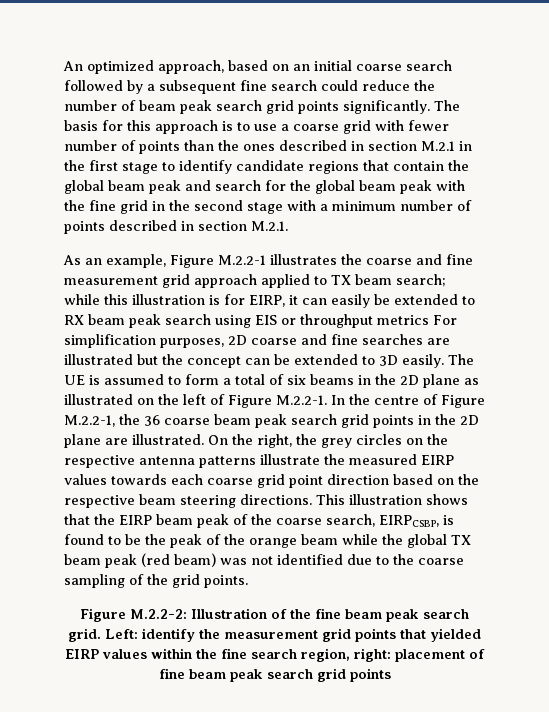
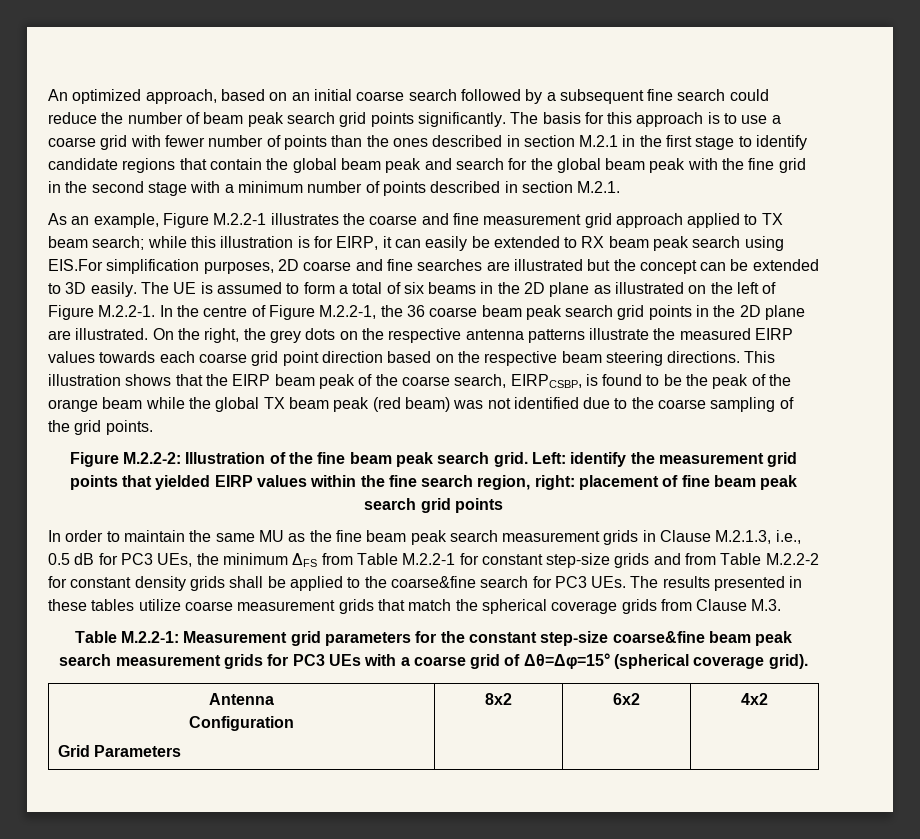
- As an example, Figure M.2.2-1 illustrates the coarse and fine measurement grid approach applied to TX beam search; while this illustration is for EIRP, it can easily be extended to RX beam peak search using EIS or throughput metrics For simplification purposes, 2D coarse and fine searches are illustrated but the concept can be extended to 3D easily.
+ As an example, Figure M.2.2-1 illustrates the coarse and fine measurement grid approach applied to TX beam search; while this illustration is for EIRP, it can easily be extended to RX beam peak search using EIS.For simplification purposes, 2D coarse and fine searches are illustrated but the concept can be extended to 3D easily.
- On the right, the grey circles on the respective antenna patterns illustrate the measured EIRP values towards each coarse grid point direction based on the respective beam steering directions.
+ On the right, the grey dots on the respective antenna patterns illustrate the measured EIRP values towards each coarse grid point direction based on the respective beam steering directions.
+ In order to maintain the same MU as the fine beam peak search measurement grids in Clause M.2.1.3, i.e., 0.5 dB for PC3 UEs, the minimum ΔFS from Table M.2.2-1 for constant step-size grids and from Table M.2.2-2 for constant density grids shall be applied to the coarse&fine search for PC3 UEs. The results presented in these tables utilize coarse measurement grids that match the spherical coverage grids from Clause M.3.
+ Table M.2.2-1: Measurement grid parameters for the constant step-size coarse&fine beam peak search measurement grids for PC3 UEs with a coarse grid of Δθ=Δφ=15° (spherical coverage grid).
+ Antenna
+ Configuration
+ Grid Parameters | 8x2 | 6x2 | 4x2

